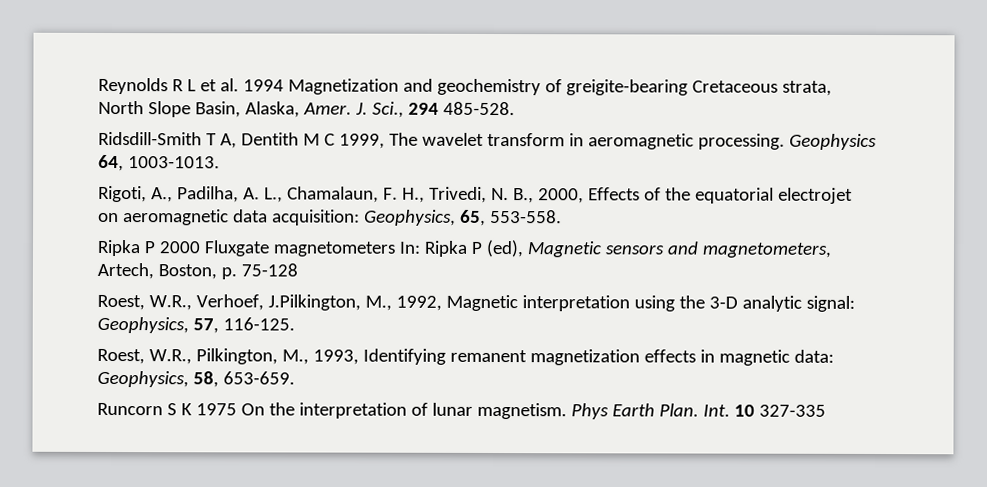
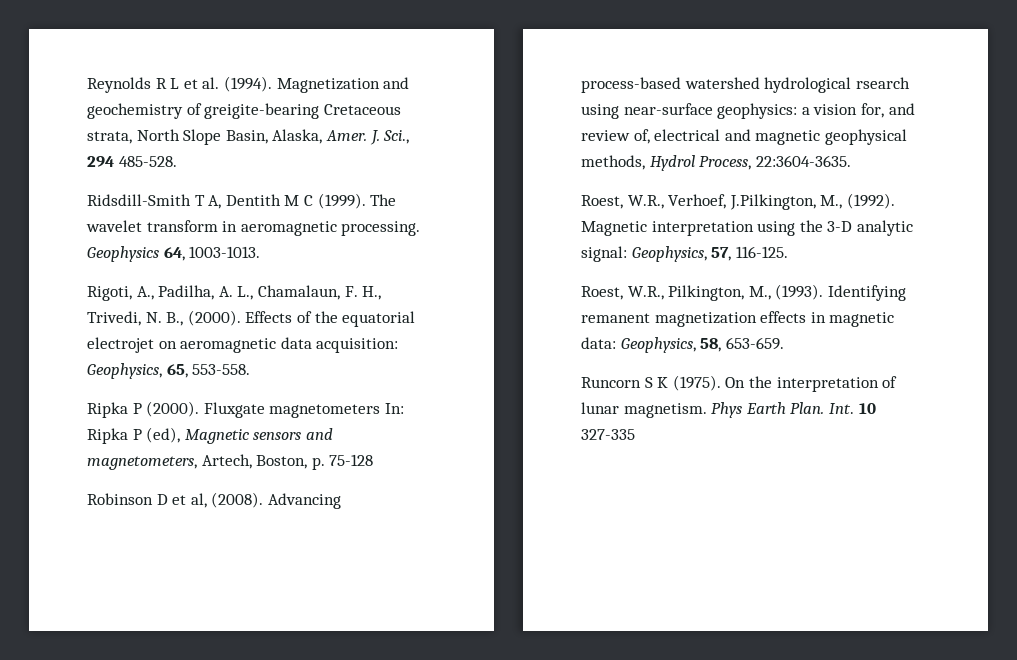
- Reynolds R L et al. 1994 Magnetization and geochemistry of greigite-bearing Cretaceous strata, North Slope Basin, Alaska, Amer.
+ Reynolds R L et al. (1994). Magnetization and geochemistry of greigite-bearing Cretaceous strata, North Slope Basin, Alaska, Amer.
- Ridsdill-Smith T A, Dentith M C 1999, The wavelet transform in aeromagnetic processing.
+ Ridsdill-Smith T A, Dentith M C (1999). The wavelet transform in aeromagnetic processing.
- Rigoti, A., Padilha, A. L., Chamalaun, F. H., Trivedi, N. B., 2000, Effects of the equatorial electrojet on aeromagnetic data acquisition: Geophysics, 65, 553-558.
+ Rigoti, A., Padilha, A. L., Chamalaun, F. H., Trivedi, N. B., (2000). Effects of the equatorial electrojet on aeromagnetic data acquisition: Geophysics, 65, 553-558.
- Ripka P 2000 Fluxgate magnetometers In: Ripka P (ed), Magnetic sensors and magnetometers, Artech, Boston, p. 75-128
+ Ripka P (2000). Fluxgate magnetometers In: Ripka P (ed), Magnetic sensors and magnetometers, Artech, Boston, p. 75-128
+ Robinson D et al, (2008). Advancing process-based watershed hydrological rsearch using near-surface geophysics: a vision for, and review of, electrical and magnetic geophysical methods, Hydrol Process, 22:3604-3635.
- Roest, W.R., Verhoef, J.Pilkington, M., 1992, Magnetic interpretation using the 3-D analytic signal: Geophysics, 57, 116-125.
+ Roest, W.R., Verhoef, J.Pilkington, M., (1992). Magnetic interpretation using the 3-D analytic signal: Geophysics, 57, 116-125.
- Roest, W.R., Pilkington, M., 1993, Identifying remanent magnetization effects in magnetic data: Geophysics, 58, 653-659.
+ Roest, W.R., Pilkington, M., (1993). Identifying remanent magnetization effects in magnetic data: Geophysics, 58, 653-659.
- Runcorn S K 1975 On the interpretation of lunar magnetism.
+ Runcorn S K (1975). On the interpretation of lunar magnetism.

